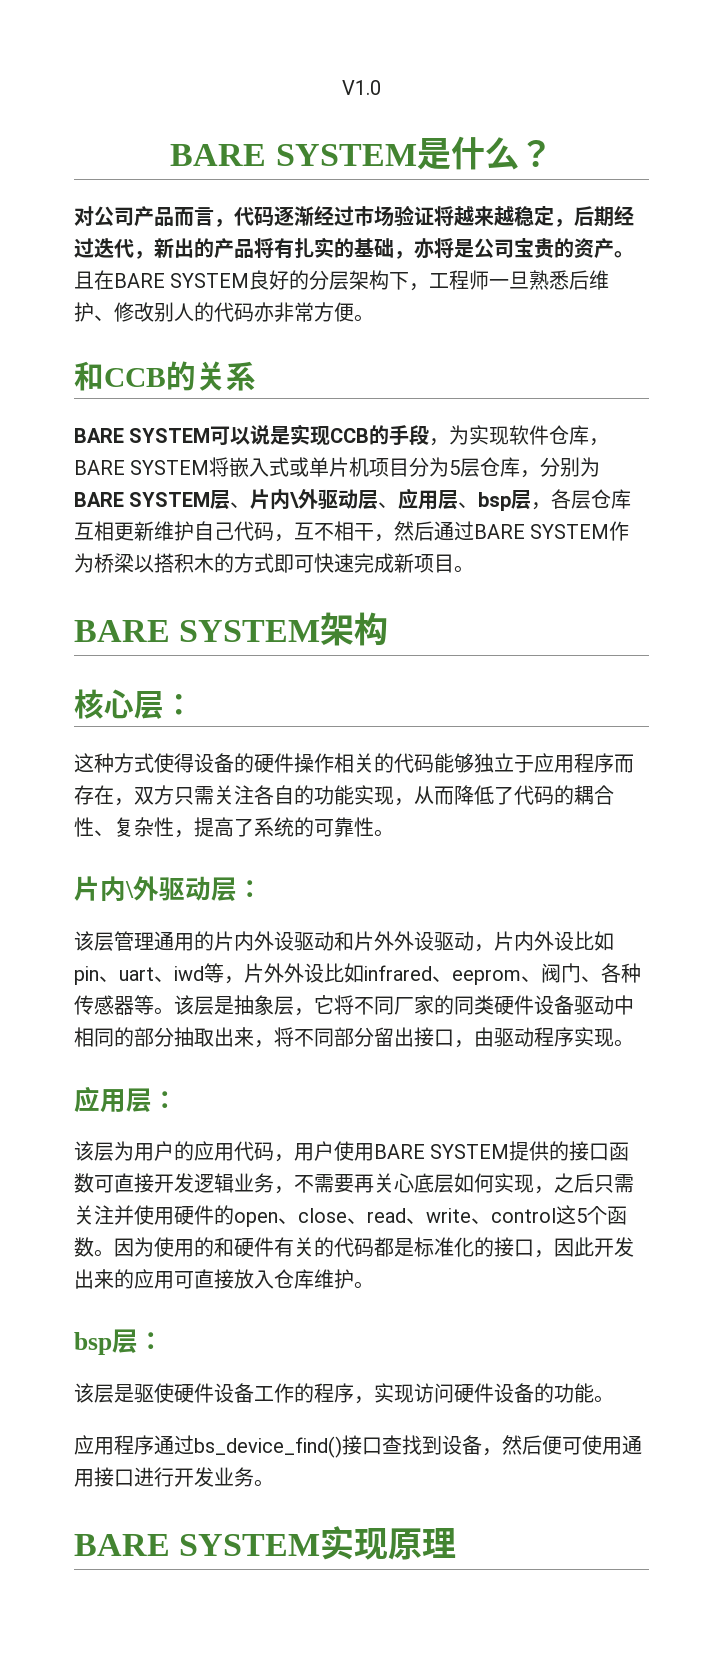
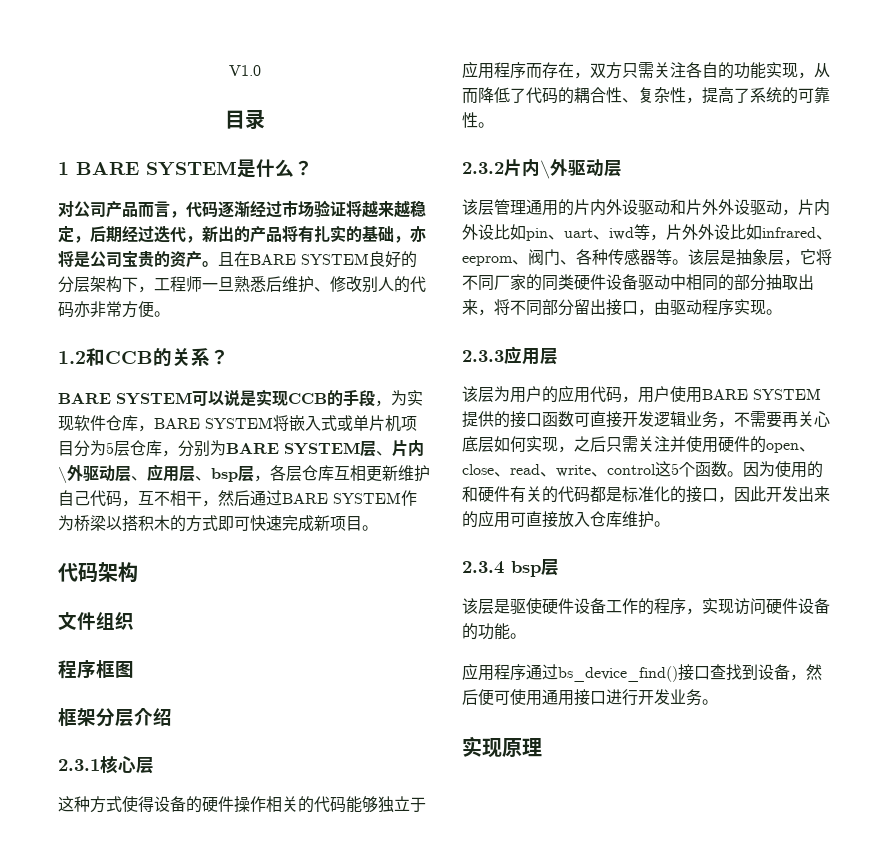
- BARE SYSTEM是什么？
+ 目录
+ 1 BARE SYSTEM是什么？
- 和CCB的关系
+ 1.2和CCB的关系？
- BARE SYSTEM架构
+ 代码架构
- 核心层：
+ 文件组织
+ 程序框图
+ 框架分层介绍
+ 2.3.1核心层
- 片内\外驱动层：
+ 2.3.2片内\外驱动层
- 应用层：
+ 2.3.3应用层
- bsp层：
+ 2.3.4 bsp层
- BARE SYSTEM实现原理
+ 实现原理

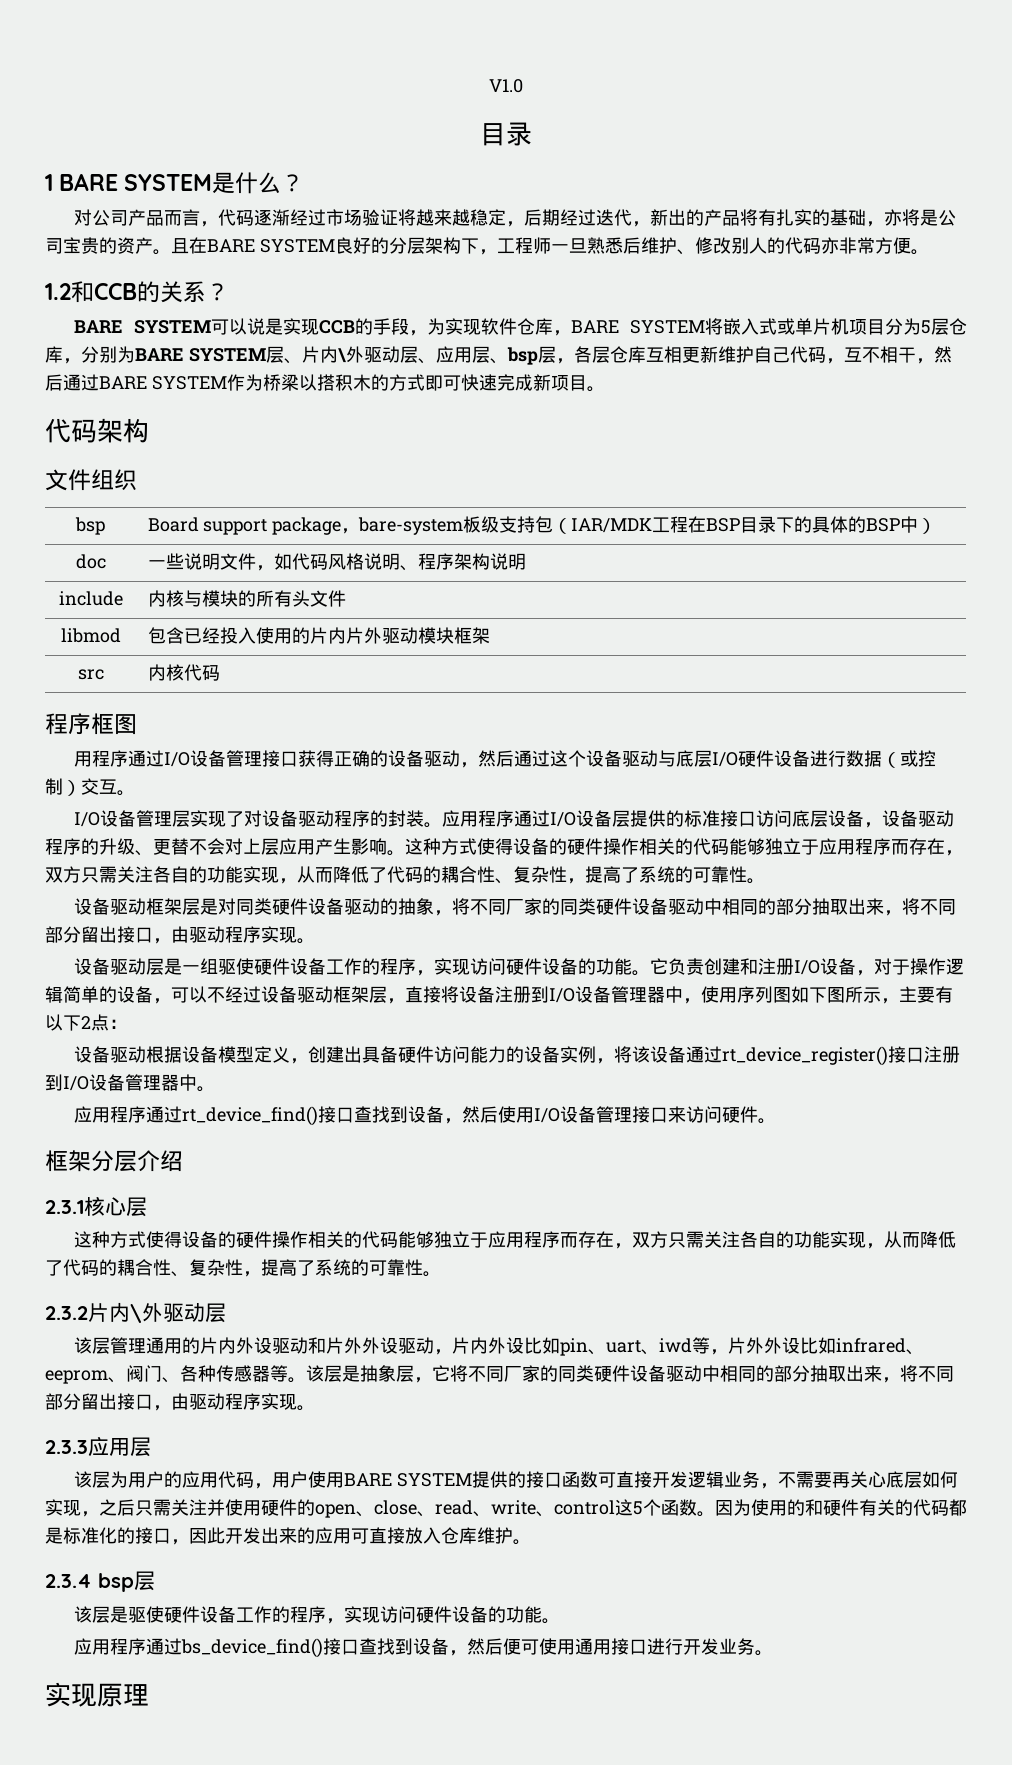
+ bsp | Board support package，bare-system板级支持包（IAR/MDK工程在BSP目录下的具体的BSP中）
+ doc | 一些说明文件，如代码风格说明、程序架构说明
+ include | 内核与模块的所有头文件
+ libmod | 包含已经投入使用的片内片外驱动模块框架
+ src | 内核代码
  程序框图
+ 用程序通过I/O设备管理接口获得正确的设备驱动，然后通过这个设备驱动与底层I/O硬件设备进行数据（或控制）交互。
+ I/O设备管理层实现了对设备驱动程序的封装。应用程序通过I/O设备层提供的标准接口访问底层设备，设备驱动程序的升级、更替不会对上层应用产生影响。这种方式使得设备的硬件操作相关的代码能够独立于应用程序而存在，双方只需关注各自的功能实现，从而降低了代码的耦合性、复杂性，提高了系统的可靠性。
+ 设备驱动框架层是对同类硬件设备驱动的抽象，将不同厂家的同类硬件设备驱动中相同的部分抽取出来，将不同部分留出接口，由驱动程序实现。
+ 设备驱动层是一组驱使硬件设备工作的程序，实现访问硬件设备的功能。它负责创建和注册I/O设备，对于操作逻辑简单的设备，可以不经过设备驱动框架层，直接将设备注册到I/O设备管理器中，使用序列图如下图所示，主要有以下2点：
+ 设备驱动根据设备模型定义，创建出具备硬件访问能力的设备实例，将该设备通过rt_device_register()接口注册到I/O设备管理器中。
+ 应用程序通过rt_device_find()接口查找到设备，然后使用I/O设备管理接口来访问硬件。

